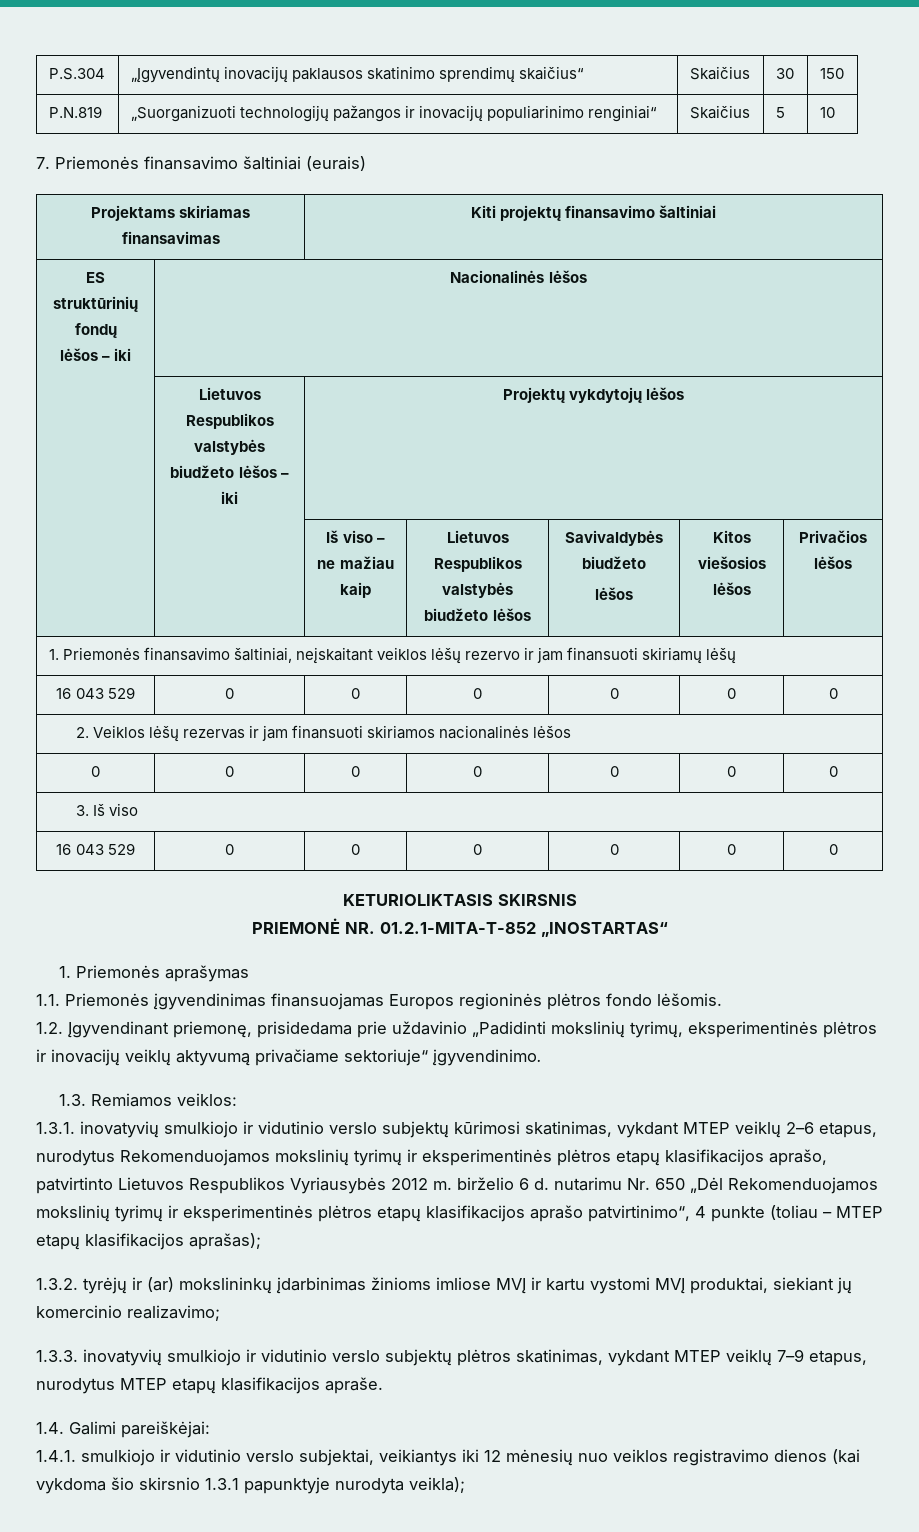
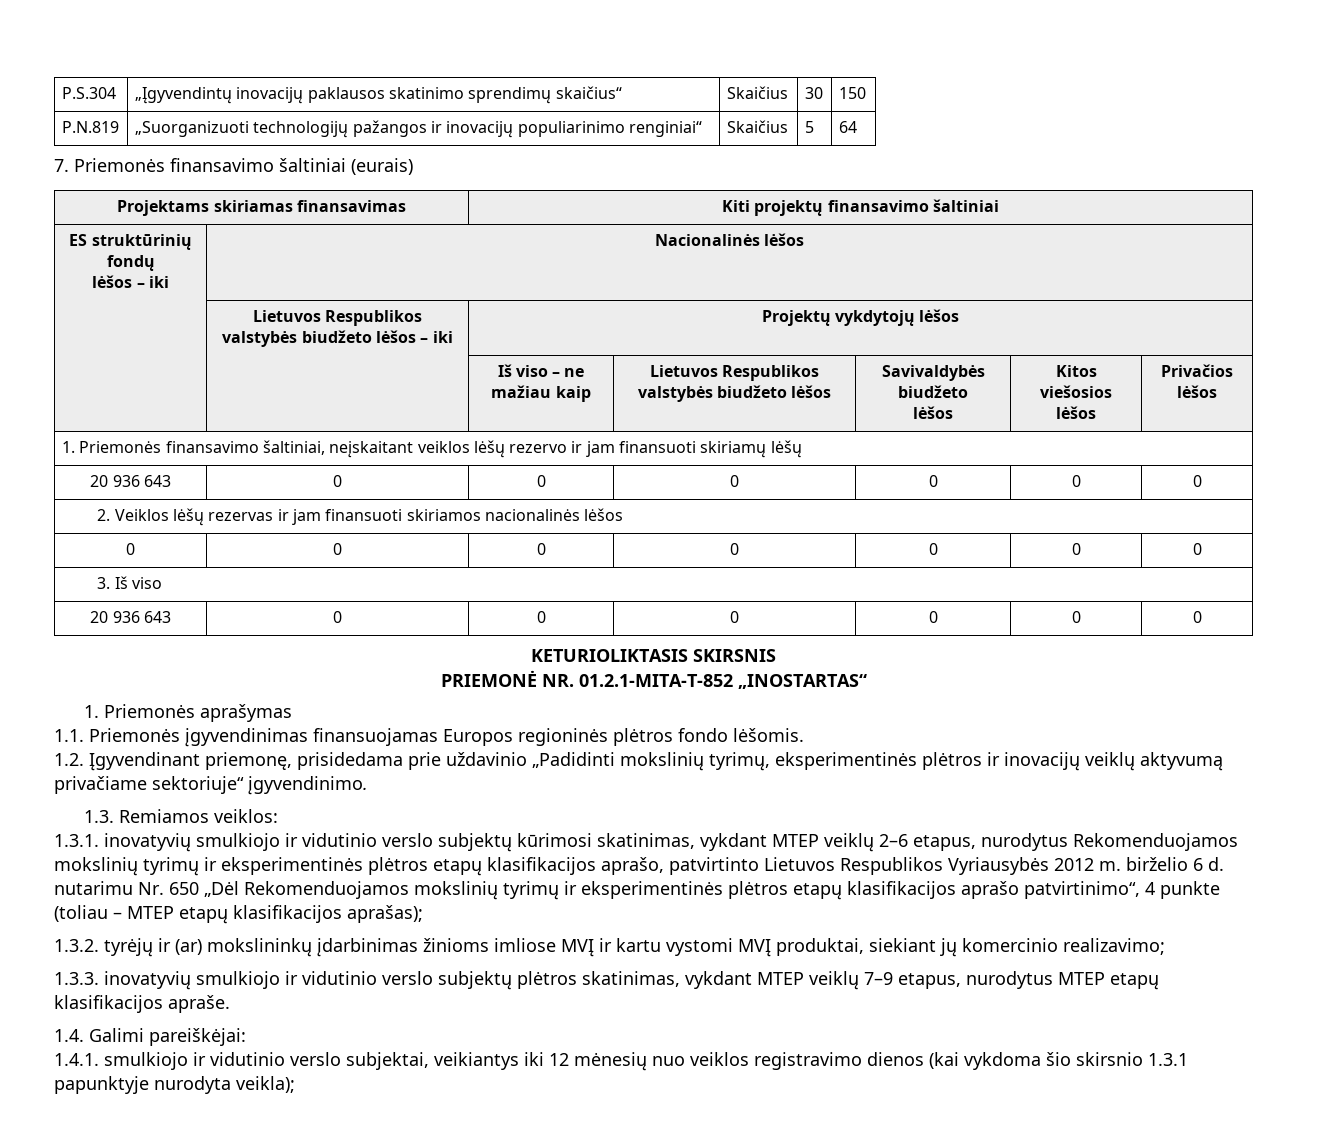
- P.N.819 | „Suorganizuoti technologijų pažangos ir inovacijų populiarinimo renginiai“ | Skaičius | 5 | 10
+ P.N.819 | „Suorganizuoti technologijų pažangos ir inovacijų populiarinimo renginiai“ | Skaičius | 5 | 64
  1. Priemonės finansavimo šaltiniai, neįskaitant veiklos lėšų rezervo ir jam finansuoti skiriamų lėšų
- 16 043 529 | 0 | 0 | 0 | 0 | 0 | 0
+ 20 936 643 | 0 | 0 | 0 | 0 | 0 | 0
  3. Iš viso
- 16 043 529 | 0 | 0 | 0 | 0 | 0 | 0
+ 20 936 643 | 0 | 0 | 0 | 0 | 0 | 0

